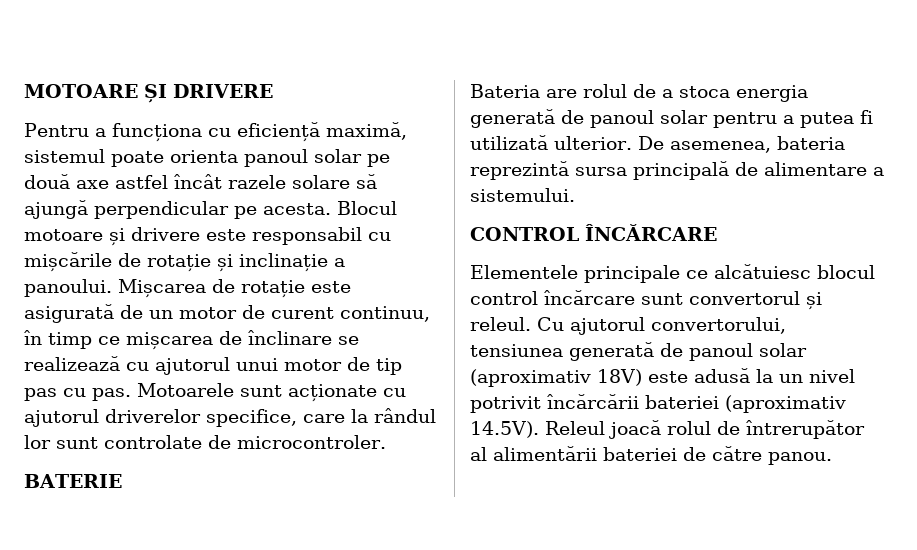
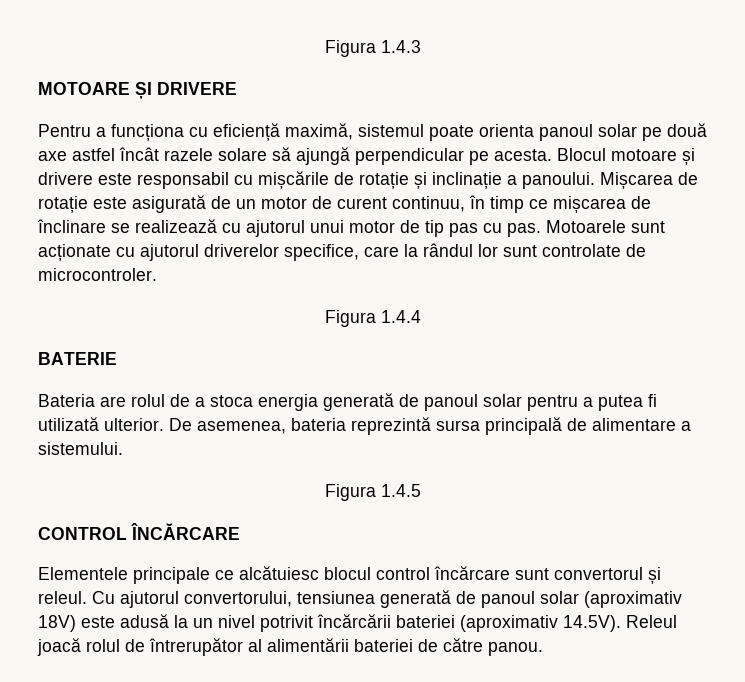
+ Figura 1.4.3
+ Figura 1.4.4
+ Figura 1.4.5

